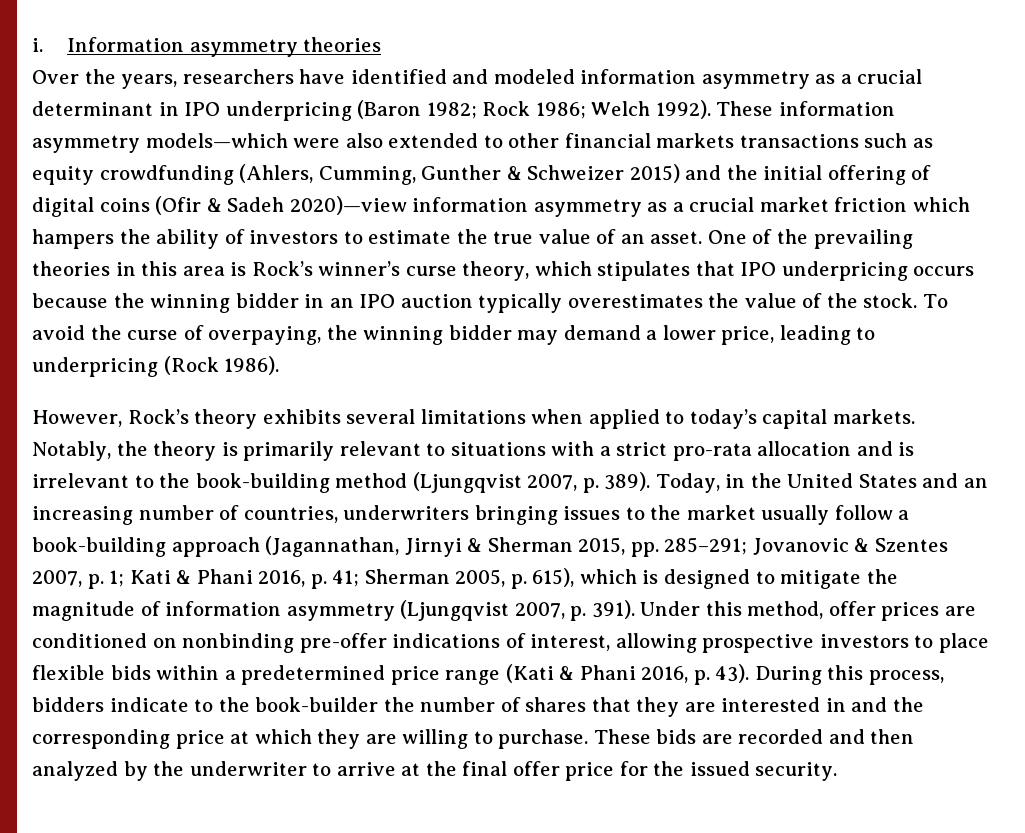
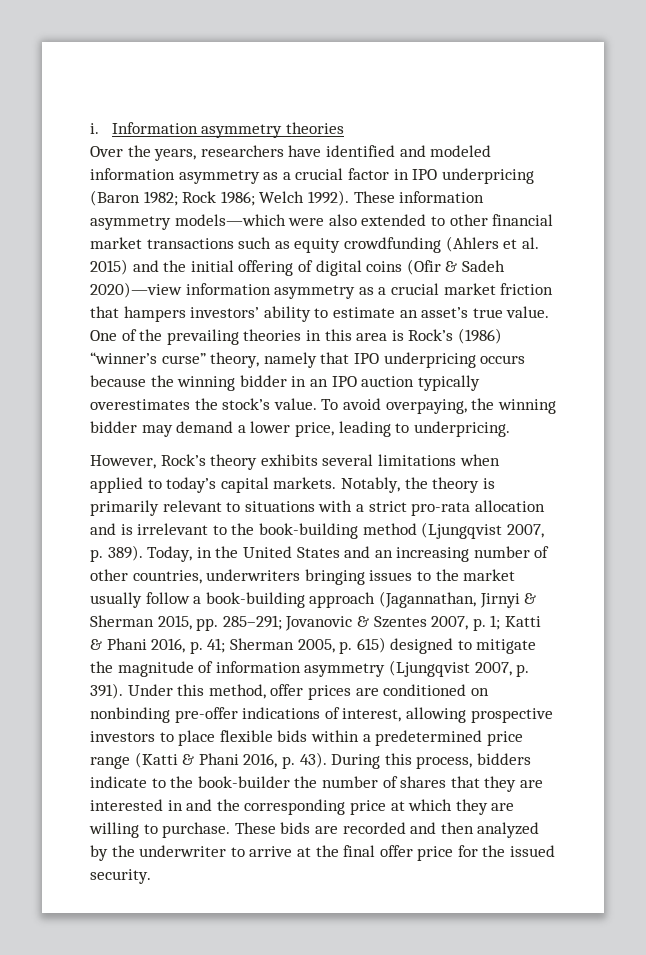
- Over the years, researchers have identified and modeled information asymmetry as a crucial determinant in IPO underpricing (Baron 1982; Rock 1986; Welch 1992).
+ Over the years, researchers have identified and modeled information asymmetry as a crucial factor in IPO underpricing (Baron 1982; Rock 1986; Welch 1992).
- These information asymmetry models—which were also extended to other financial markets transactions such as equity crowdfunding (Ahlers, Cumming, Gunther & Schweizer 2015) and the initial offering of digital coins (Ofir & Sadeh 2020)—view information asymmetry as a crucial market friction which hampers the ability of investors to estimate the true value of an asset.
+ These information asymmetry models—which were also extended to other financial market transactions such as equity crowdfunding (Ahlers et al. 2015) and the initial offering of digital coins (Ofir & Sadeh 2020)—view information asymmetry as a crucial market friction that hampers investors’ ability to estimate an asset’s true value.
- One of the prevailing theories in this area is Rock’s winner’s curse theory, which stipulates that IPO underpricing occurs because the winning bidder in an IPO auction typically overestimates the value of the stock. To avoid the curse of overpaying, the winning bidder may demand a lower price, leading to underpricing (Rock 1986).
+ One of the prevailing theories in this area is Rock’s (1986) “winner’s curse” theory, namely that IPO underpricing occurs because the winning bidder in an IPO auction typically overestimates the stock’s value. To avoid overpaying, the winning bidder may demand a lower price, leading to underpricing.
- Today, in the United States and an increasing number of countries, underwriters bringing issues to the market usually follow a book-building approach (Jagannathan, Jirnyi & Sherman 2015, pp. 285–291; Jovanovic & Szentes 2007, p. 1; Kati & Phani 2016, p. 41; Sherman 2005, p. 615), which is designed to mitigate the magnitude of information asymmetry (Ljungqvist 2007, p. 391).
+ Today, in the United States and an increasing number of other countries, underwriters bringing issues to the market usually follow a book-building approach (Jagannathan, Jirnyi & Sherman 2015, pp. 285–291; Jovanovic & Szentes 2007, p. 1; Katti & Phani 2016, p. 41; Sherman 2005, p. 615) designed to mitigate the magnitude of information asymmetry (Ljungqvist 2007, p. 391).
- Under this method, offer prices are conditioned on nonbinding pre-offer indications of interest, allowing prospective investors to place flexible bids within a predetermined price range (Kati & Phani 2016, p. 43).
+ Under this method, offer prices are conditioned on nonbinding pre-offer indications of interest, allowing prospective investors to place flexible bids within a predetermined price range (Katti & Phani 2016, p. 43).

